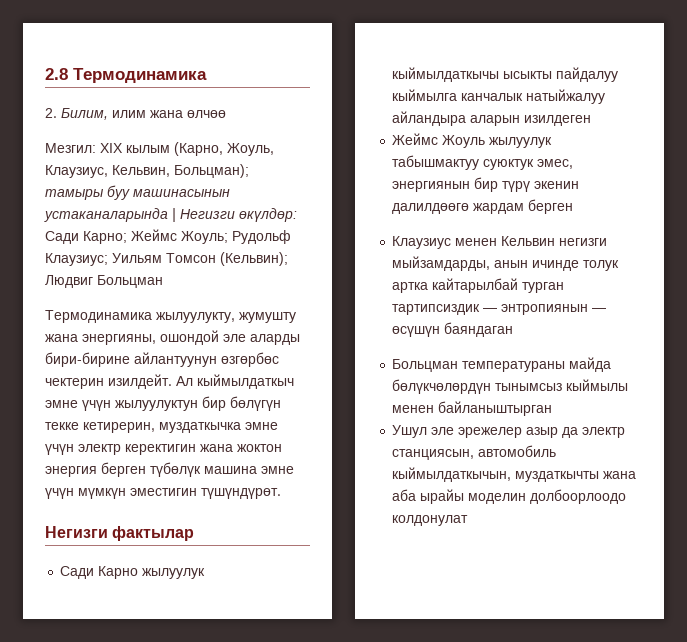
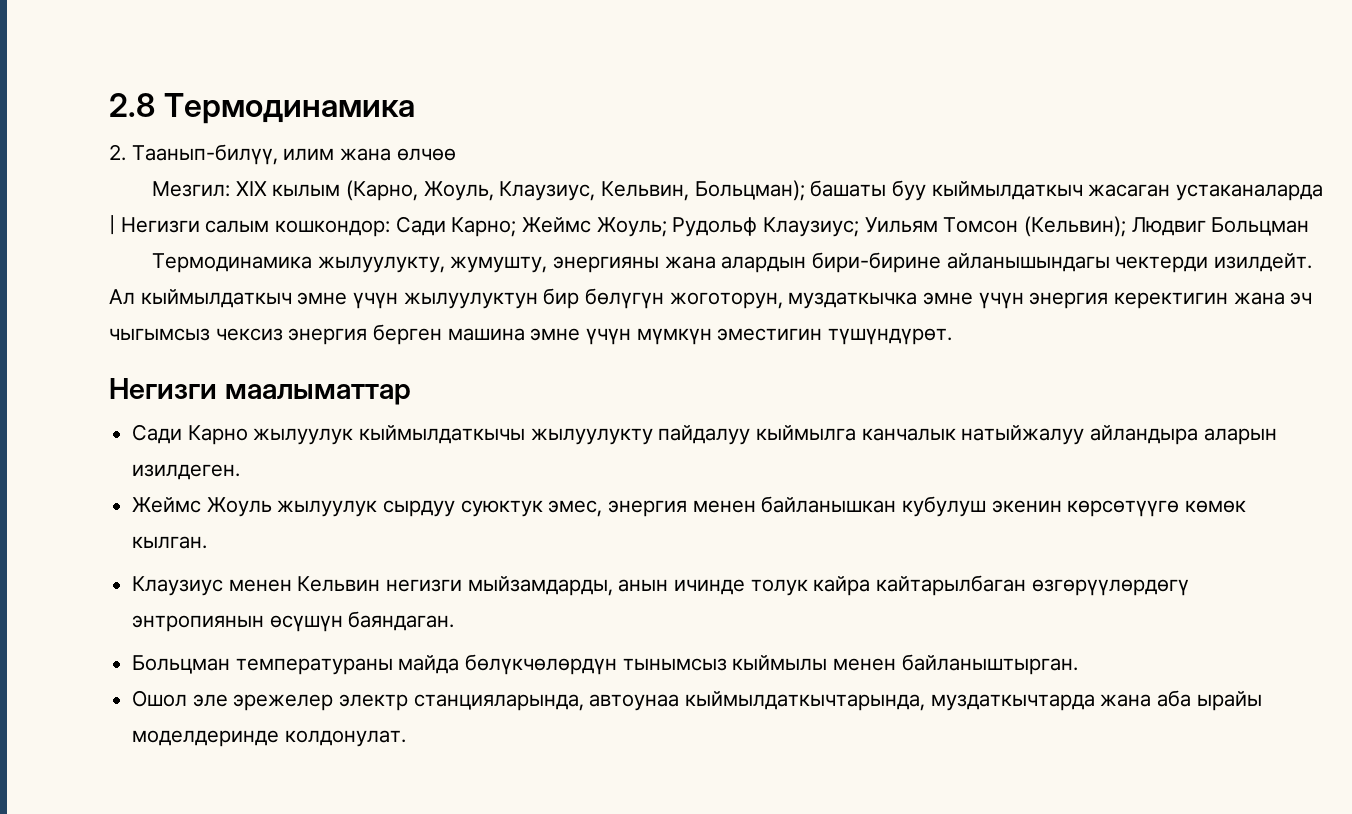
- 2. Билим, илим жана өлчөө
+ 2. Таанып-билүү, илим жана өлчөө
- Мезгил: XIX кылым (Карно, Жоуль, Клаузиус, Кельвин, Больцман); тамыры буу машинасынын устаканаларында | Негизги өкүлдөр: Сади Карно; Жеймс Жоуль; Рудольф Клаузиус; Уильям Томсон (Кельвин); Людвиг Больцман
+ Мезгил: XIX кылым (Карно, Жоуль, Клаузиус, Кельвин, Больцман); башаты буу кыймылдаткыч жасаган устаканаларда | Негизги салым кошкондор: Сади Карно; Жеймс Жоуль; Рудольф Клаузиус; Уильям Томсон (Кельвин); Людвиг Больцман
- Термодинамика жылуулукту, жумушту жана энергияны, ошондой эле аларды бири-бирине айлантуунун өзгөрбөс чектерин изилдейт.
+ Термодинамика жылуулукту, жумушту, энергияны жана алардын бири-бирине айланышындагы чектерди изилдейт.
- Ал кыймылдаткыч эмне үчүн жылуулуктун бир бөлүгүн текке кетирерин, муздаткычка эмне үчүн электр керектигин жана жоктон энергия берген түбөлүк машина эмне үчүн мүмкүн эместигин түшүндүрөт.
+ Ал кыймылдаткыч эмне үчүн жылуулуктун бир бөлүгүн жоготорун, муздаткычка эмне үчүн энергия керектигин жана эч чыгымсыз чексиз энергия берген машина эмне үчүн мүмкүн эместигин түшүндүрөт.
- Негизги фактылар
+ Негизги маалыматтар
- Сади Карно жылуулук кыймылдаткычы ысыкты пайдалуу кыймылга канчалык натыйжалуу айландыра аларын изилдеген
+ Сади Карно жылуулук кыймылдаткычы жылуулукту пайдалуу кыймылга канчалык натыйжалуу айландыра аларын изилдеген.
- Жеймс Жоуль жылуулук табышмактуу суюктук эмес, энергиянын бир түрү экенин далилдөөгө жардам берген
+ Жеймс Жоуль жылуулук сырдуу суюктук эмес, энергия менен байланышкан кубулуш экенин көрсөтүүгө көмөк кылган.
- Клаузиус менен Кельвин негизги мыйзамдарды, анын ичинде толук артка кайтарылбай турган тартипсиздик — энтропиянын — өсүшүн баяндаган
+ Клаузиус менен Кельвин негизги мыйзамдарды, анын ичинде толук кайра кайтарылбаган өзгөрүүлөрдөгү энтропиянын өсүшүн баяндаган.
- Больцман температураны майда бөлүкчөлөрдүн тынымсыз кыймылы менен байланыштырган
- Ушул эле эрежелер азыр да электр станциясын, автомобиль кыймылдаткычын, муздаткычты жана аба ырайы моделин долбоорлоодо колдонулат
+ Больцман температураны майда бөлүкчөлөрдүн тынымсыз кыймылы менен байланыштырган.
+ Ошол эле эрежелер электр станцияларында, автоунаа кыймылдаткычтарында, муздаткычтарда жана аба ырайы моделдеринде колдонулат.

